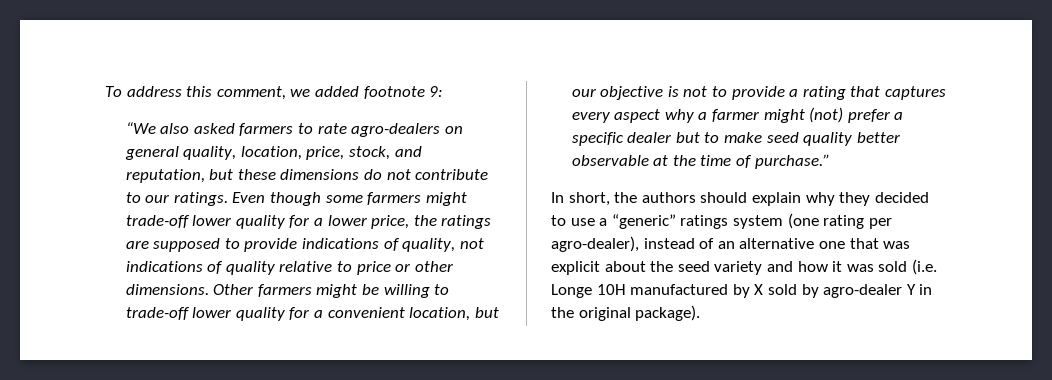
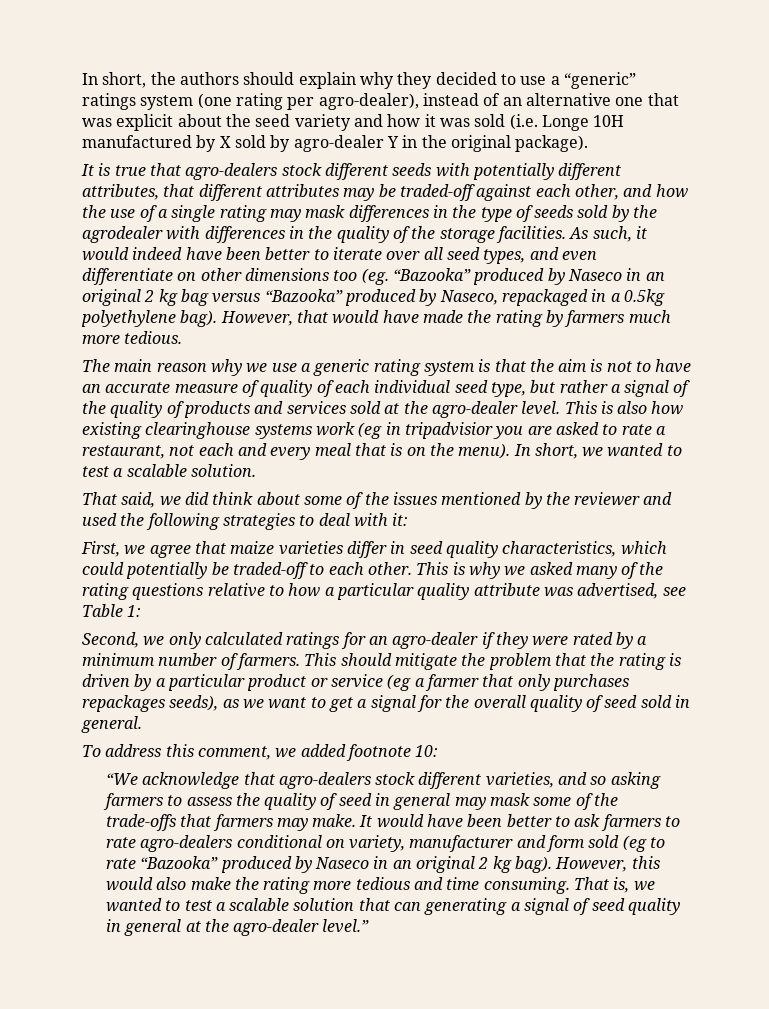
- To address this comment, we added footnote 9:
- “We also asked farmers to rate agro-dealers on general quality, location, price, stock, and reputation, but these dimensions do not contribute to our ratings. Even though some farmers might trade-off lower quality for a lower price, the ratings are supposed to provide indications of quality, not indications of quality relative to price or other dimensions. Other farmers might be willing to trade-off lower quality for a convenient location, but our objective is not to provide a rating that captures every aspect why a farmer might (not) prefer a specific dealer but to make seed quality better observable at the time of purchase.”
+ It is true that agro-dealers stock different seeds with potentially different attributes, that different attributes may be traded-off against each other, and how the use of a single rating may mask differences in the type of seeds sold by the agrodealer with differences in the quality of the storage facilities. As such, it would indeed have been better to iterate over all seed types, and even differentiate on other dimensions too (eg. “Bazooka” produced by Naseco in an original 2 kg bag versus “Bazooka” produced by Naseco, repackaged in a 0.5kg polyethylene bag). However, that would have made the rating by farmers much more tedious.
+ The main reason why we use a generic rating system is that the aim is not to have an accurate measure of quality of each individual seed type, but rather a signal of the quality of products and services sold at the agro-dealer level. This is also how existing clearinghouse systems work (eg in tripadvisior you are asked to rate a restaurant, not each and every meal that is on the menu). In short, we wanted to test a scalable solution.
+ That said, we did think about some of the issues mentioned by the reviewer and used the following strategies to deal with it:
+ First, we agree that maize varieties differ in seed quality characteristics, which could potentially be traded-off to each other. This is why we asked many of the rating questions relative to how a particular quality attribute was advertised, see Table 1:
+ Second, we only calculated ratings for an agro-dealer if they were rated by a minimum number of farmers. This should mitigate the problem that the rating is driven by a particular product or service (eg a farmer that only purchases repackages seeds), as we want to get a signal for the overall quality of seed sold in general.
+ To address this comment, we added footnote 10:
+ “We acknowledge that agro-dealers stock different varieties, and so asking farmers to assess the quality of seed in general may mask some of the trade-offs that farmers may make. It would have been better to ask farmers to rate agro-dealers conditional on variety, manufacturer and form sold (eg to rate “Bazooka” produced by Naseco in an original 2 kg bag). However, this would also make the rating more tedious and time consuming. That is, we wanted to test a scalable solution that can generating a signal of seed quality in general at the agro-dealer level.”

